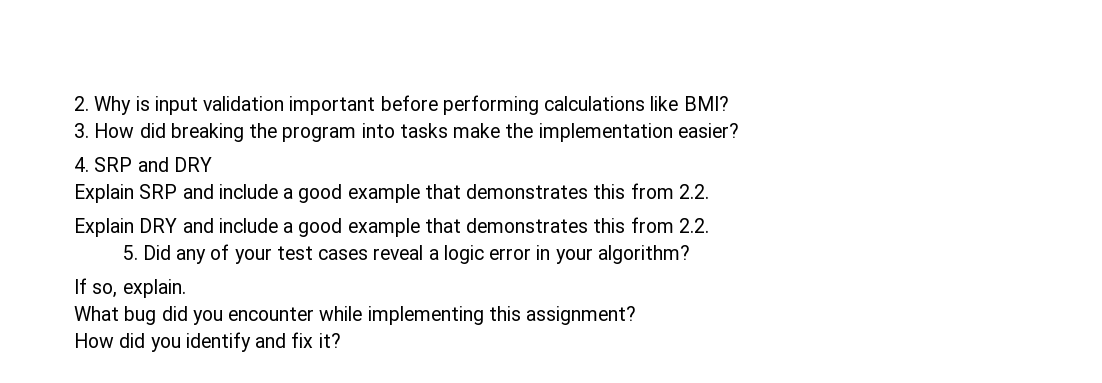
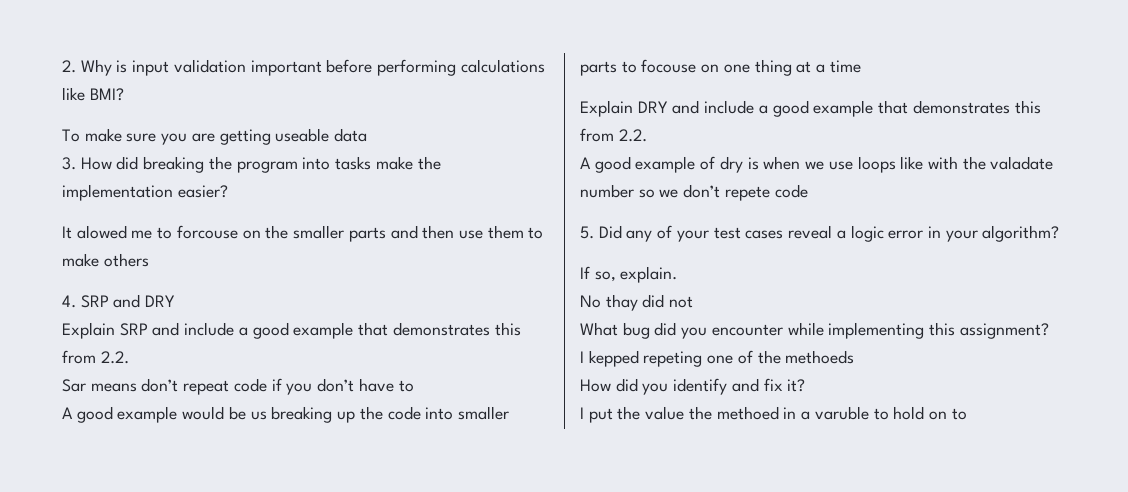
+ To make sure you are getting useable data
+ It alowed me to forcouse on the smaller parts and then use them to make others
+ Sar means don’t repeat code if you don’t have to
+ A good example would be us breaking up the code into smaller parts to focouse on one thing at a time
+ A good example of dry is when we use loops like with the valadate number so we don’t repete code
+ No thay did not
+ I kepped repeting one of the methoeds
+ I put the value the methoed in a varuble to hold on to

